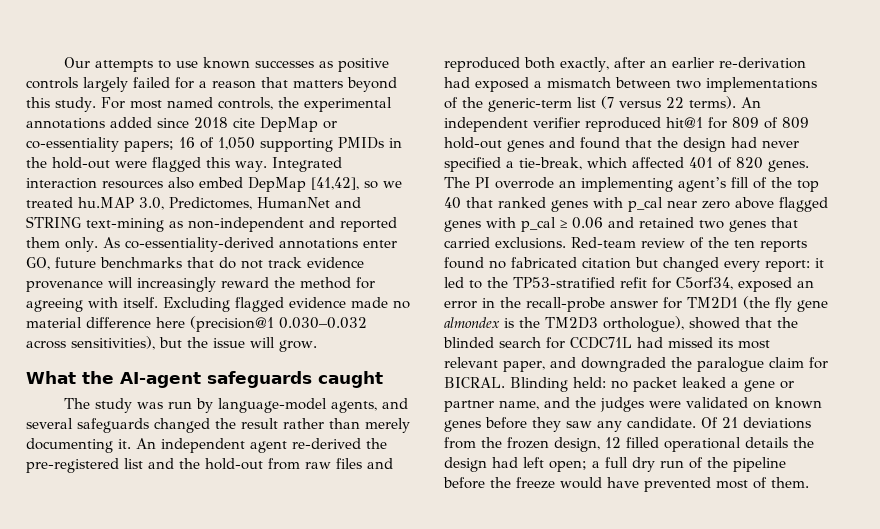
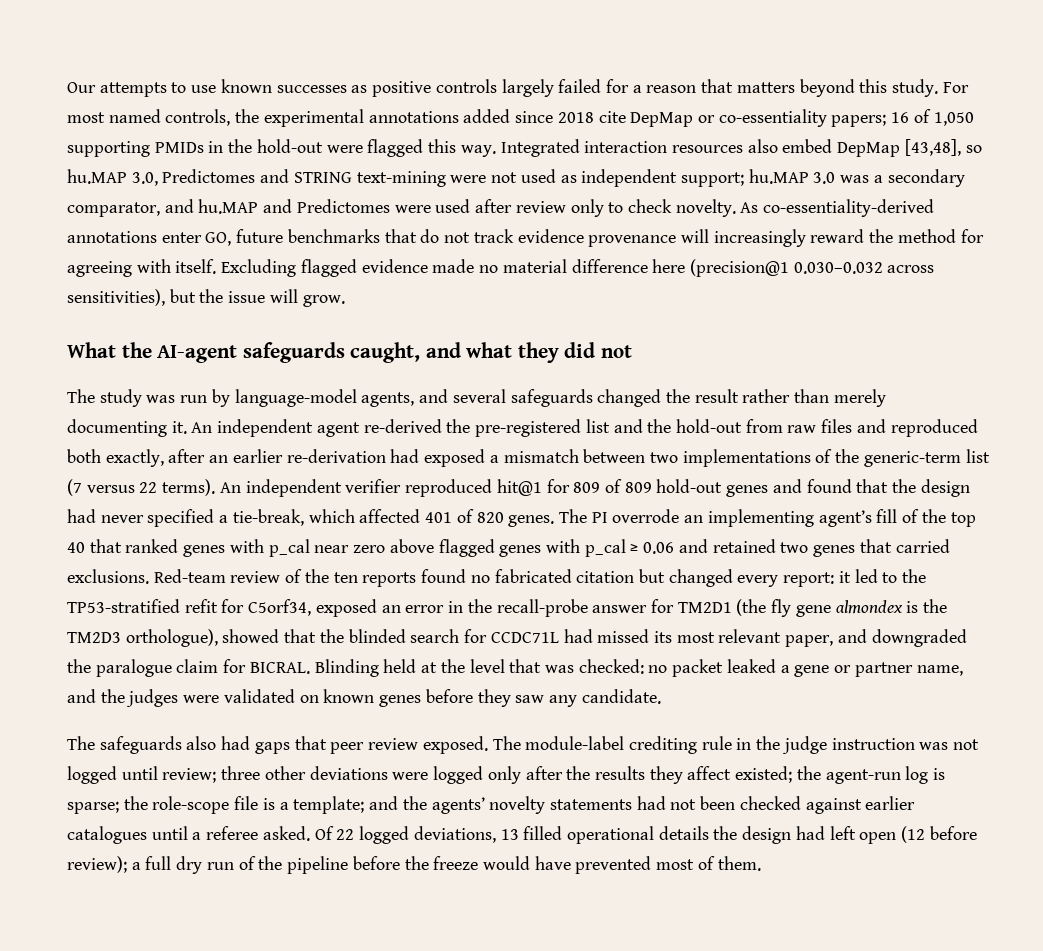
- Integrated interaction resources also embed DepMap [41,42], so we treated hu.MAP 3.0, Predictomes, HumanNet and STRING text-mining as non-independent and reported them only.
+ Integrated interaction resources also embed DepMap [43,48], so hu.MAP 3.0, Predictomes and STRING text-mining were not used as independent support; hu.MAP 3.0 was a secondary comparator, and hu.MAP and Predictomes were used after review only to check novelty.
- What the AI-agent safeguards caught
+ What the AI-agent safeguards caught, and what they did not
- Blinding held: no packet leaked a gene or partner name, and the judges were validated on known genes before they saw any candidate. Of 21 deviations from the frozen design, 12 filled operational details the design had left open; a full dry run of the pipeline before the freeze would have prevented most of them.
+ Blinding held at the level that was checked: no packet leaked a gene or partner name, and the judges were validated on known genes before they saw any candidate.
+ The safeguards also had gaps that peer review exposed. The module-label crediting rule in the judge instruction was not logged until review; three other deviations were logged only after the results they affect existed; the agent-run log is sparse; the role-scope file is a template; and the agents’ novelty statements had not been checked against earlier catalogues until a referee asked. Of 22 logged deviations, 13 filled operational details the design had left open (12 before review); a full dry run of the pipeline before the freeze would have prevented most of them.

